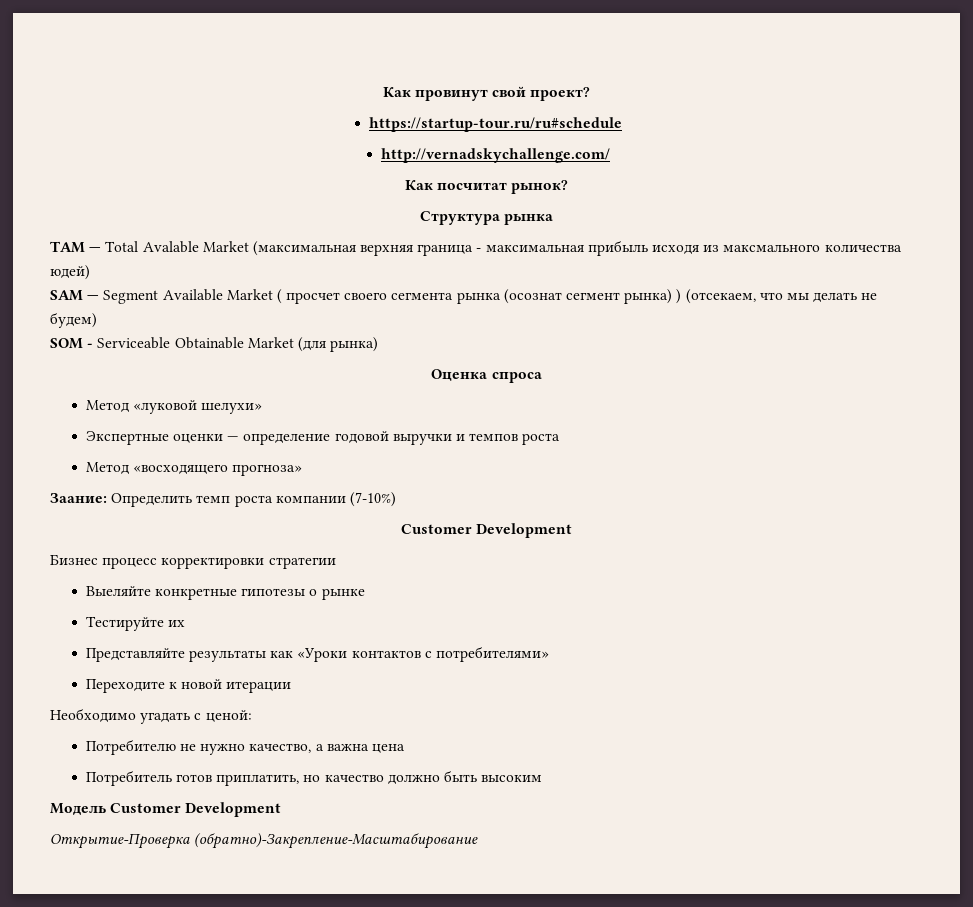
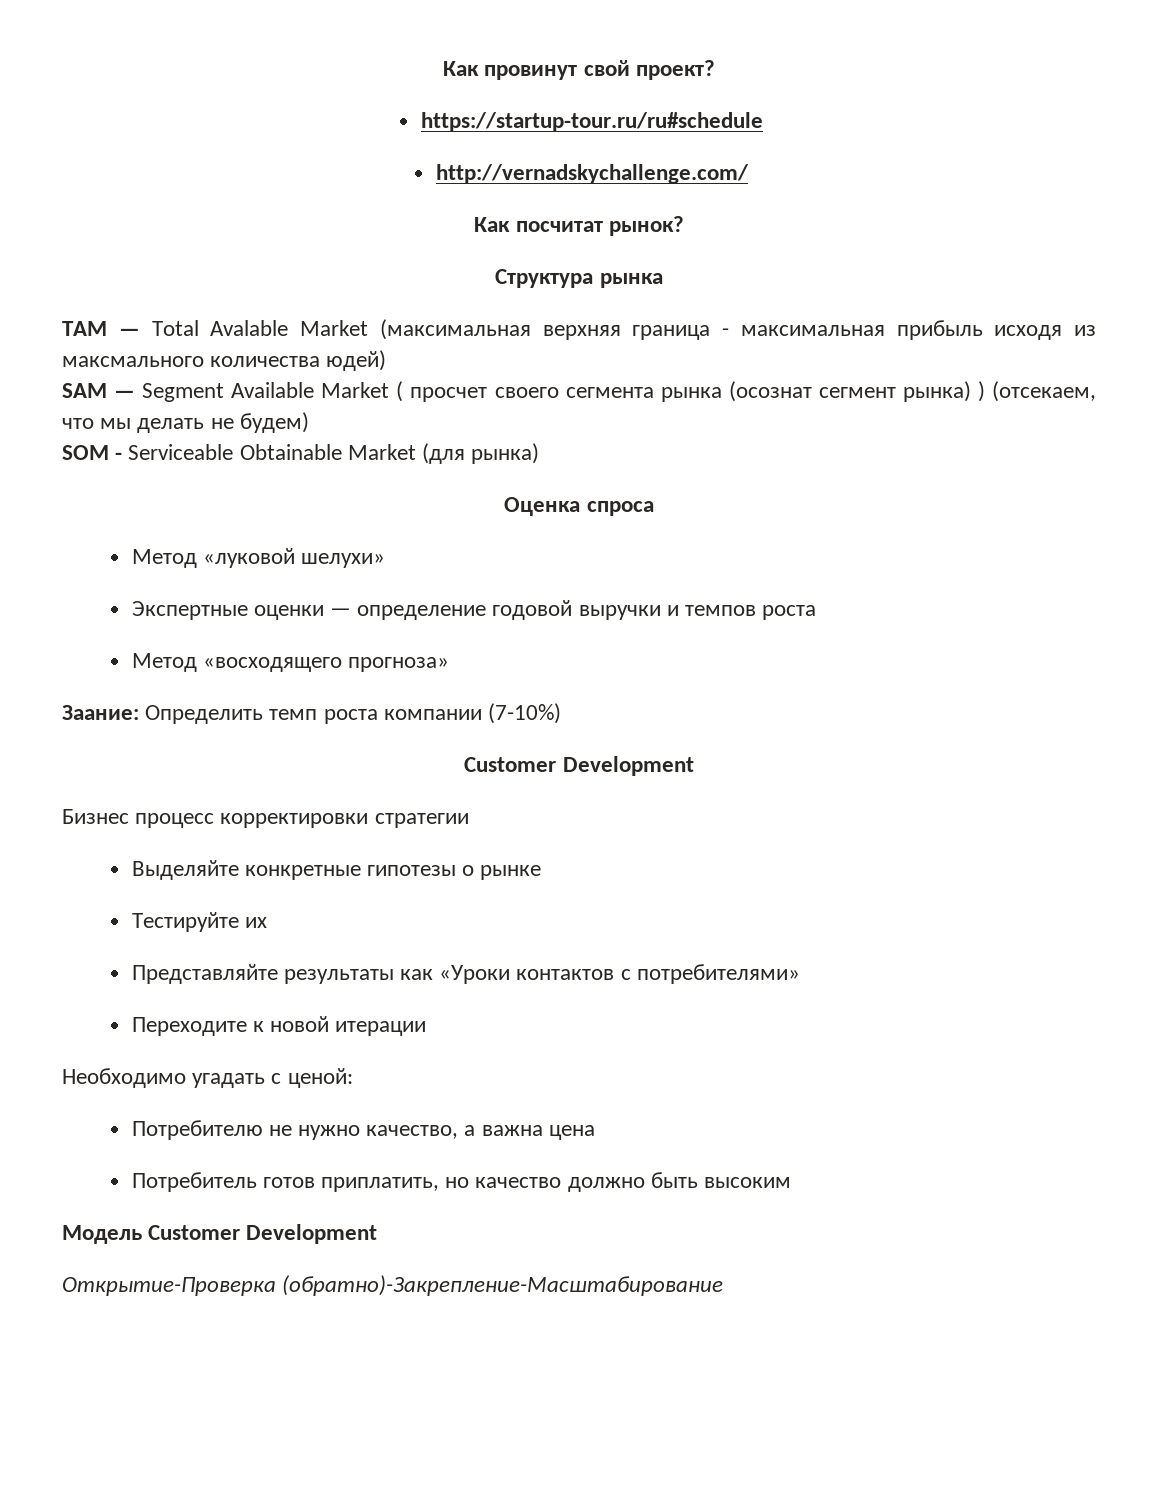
- Выеляйте конкретные гипотезы о рынке
+ Выделяйте конкретные гипотезы о рынке

